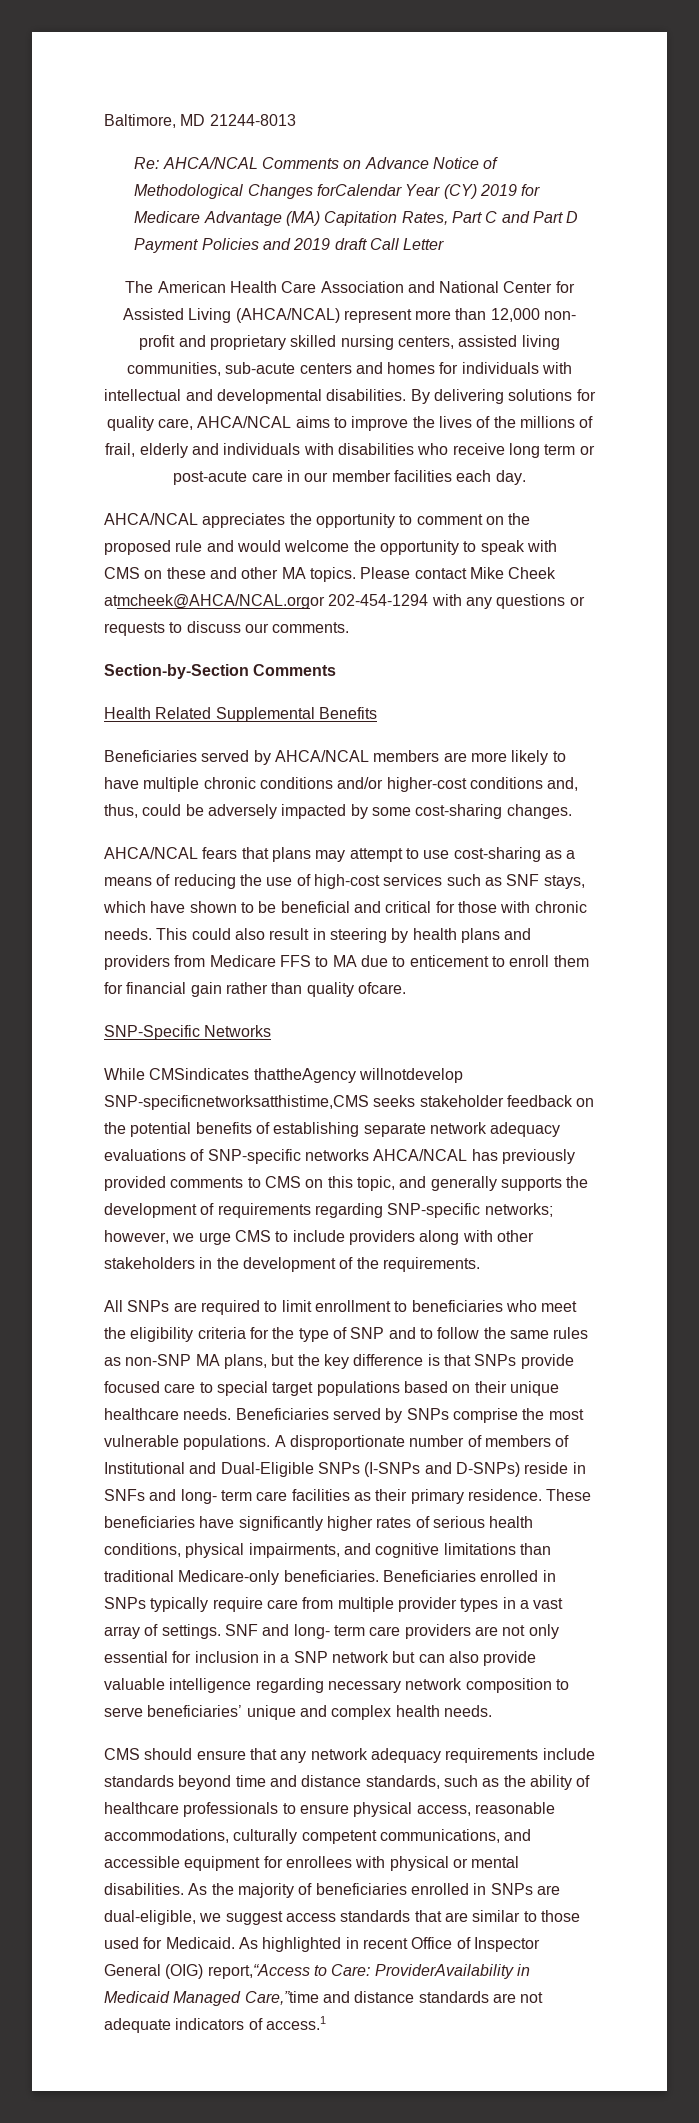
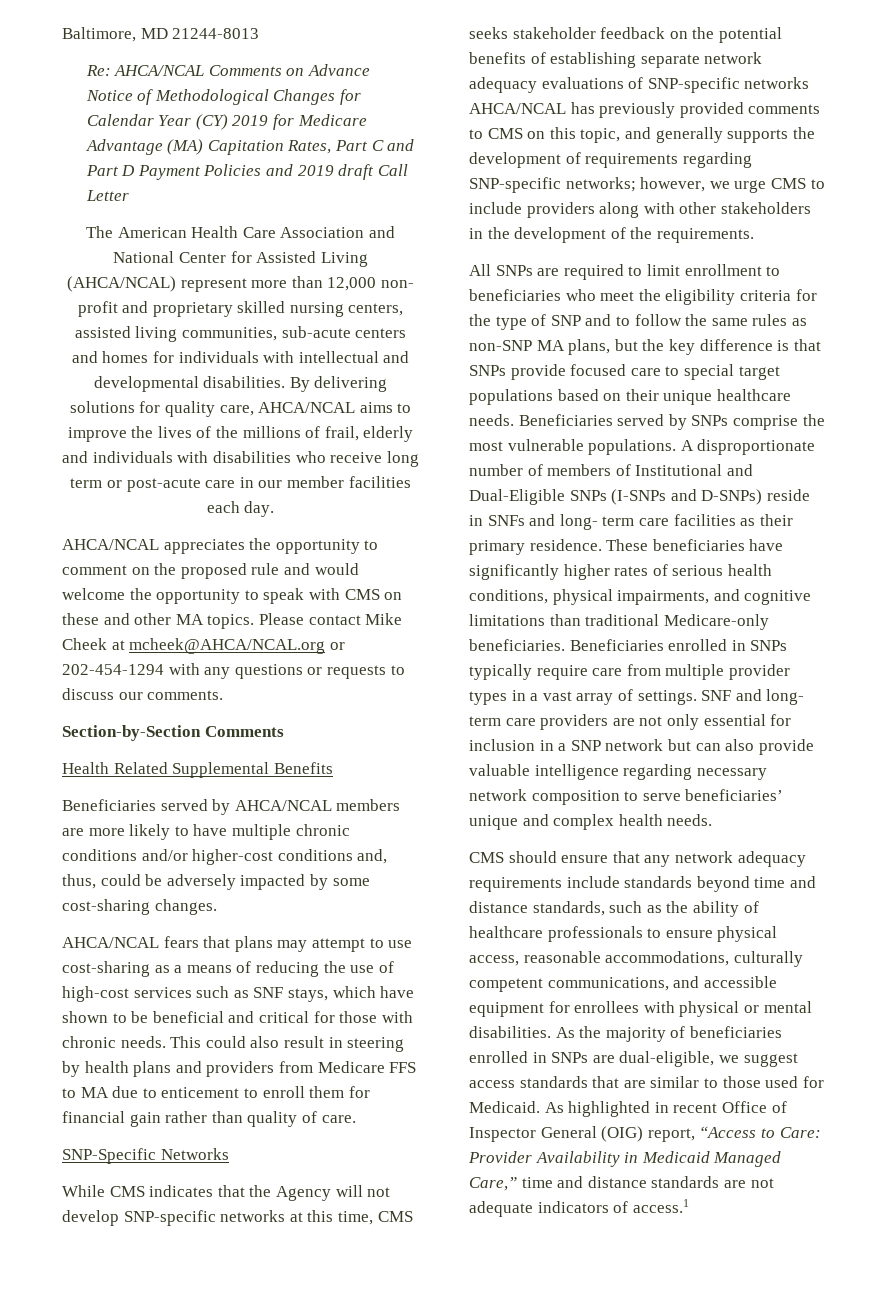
- Re: AHCA/NCAL Comments on Advance Notice of Methodological Changes forCalendar Year (CY) 2019 for Medicare Advantage (MA) Capitation Rates, Part C and Part D Payment Policies and 2019 draft Call Letter
+ Re: AHCA/NCAL Comments on Advance Notice of Methodological Changes for Calendar Year (CY) 2019 for Medicare Advantage (MA) Capitation Rates, Part C and Part D Payment Policies and 2019 draft Call Letter
- Please contact Mike Cheek atmcheek@AHCA/NCAL.orgor 202-454-1294 with any questions or requests to discuss our comments.
+ Please contact Mike Cheek at mcheek@AHCA/NCAL.org or 202-454-1294 with any questions or requests to discuss our comments.
- This could also result in steering by health plans and providers from Medicare FFS to MA due to enticement to enroll them for financial gain rather than quality ofcare.
+ This could also result in steering by health plans and providers from Medicare FFS to MA due to enticement to enroll them for financial gain rather than quality of care.
- While CMSindicates thattheAgency willnotdevelop SNP-specificnetworksatthistime,CMS seeks stakeholder feedback on the potential benefits of establishing separate network adequacy evaluations of SNP-specific networks AHCA/NCAL has previously provided comments to CMS on this topic, and generally supports the development of requirements regarding SNP-specific networks; however, we urge CMS to include providers along with other stakeholders in the development of the requirements.
+ While CMS indicates that the Agency will not develop SNP-specific networks at this time, CMS seeks stakeholder feedback on the potential benefits of establishing separate network adequacy evaluations of SNP-specific networks AHCA/NCAL has previously provided comments to CMS on this topic, and generally supports the development of requirements regarding SNP-specific networks; however, we urge CMS to include providers along with other stakeholders in the development of the requirements.
- As highlighted in recent Office of Inspector General (OIG) report,“Access to Care: ProviderAvailability in Medicaid Managed Care,”time and distance standards are not adequate indicators of access.1
+ As highlighted in recent Office of Inspector General (OIG) report, “Access to Care: Provider Availability in Medicaid Managed Care,” time and distance standards are not adequate indicators of access.1

